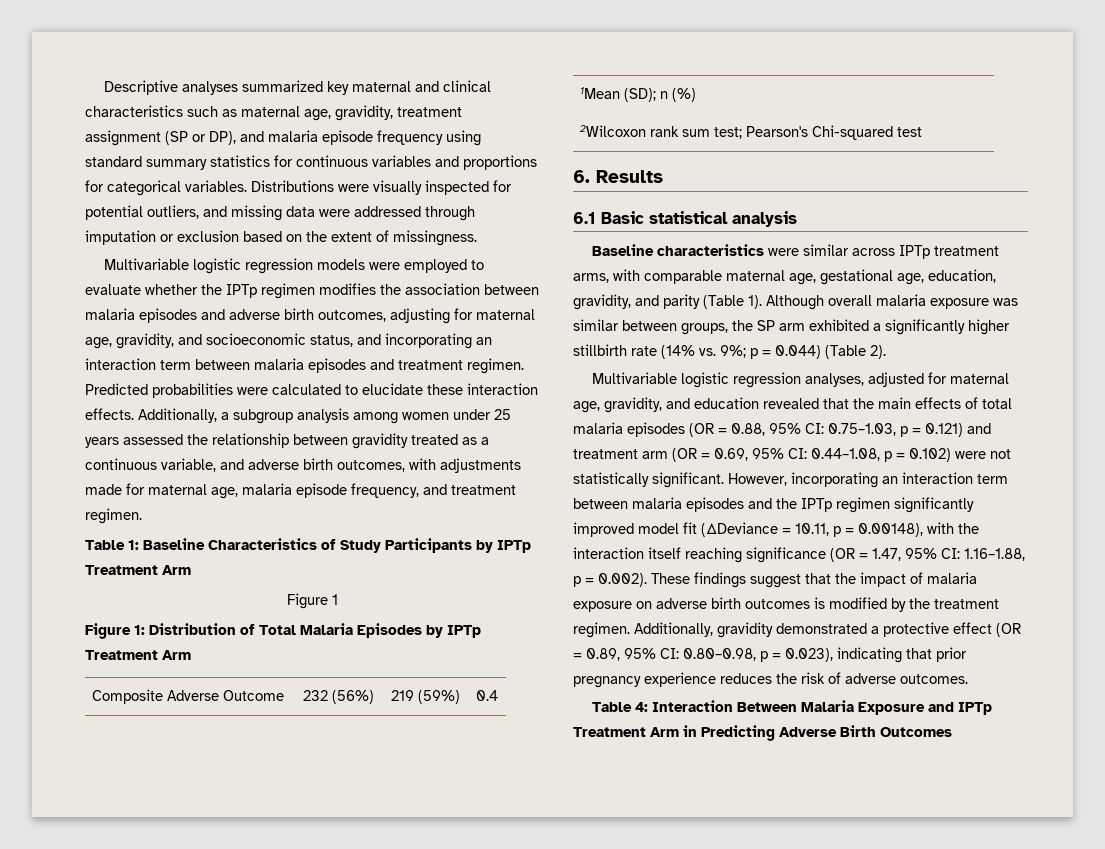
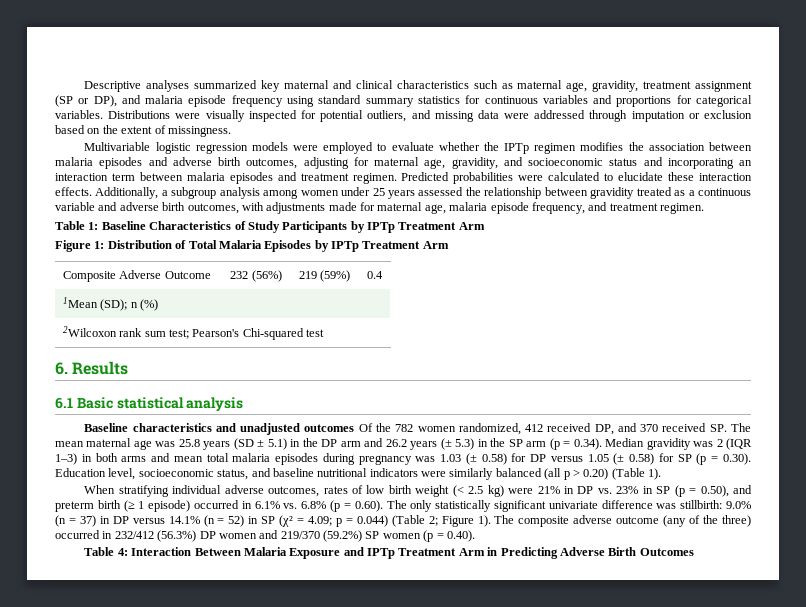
- Multivariable logistic regression models were employed to evaluate whether the IPTp regimen modifies the association between malaria episodes and adverse birth outcomes, adjusting for maternal age, gravidity, and socioeconomic status, and incorporating an interaction term between malaria episodes and treatment regimen.
+ Multivariable logistic regression models were employed to evaluate whether the IPTp regimen modifies the association between malaria episodes and adverse birth outcomes, adjusting for maternal age, gravidity, and socioeconomic status and incorporating an interaction term between malaria episodes and treatment regimen.
- Additionally, a subgroup analysis among women under 25 years assessed the relationship between gravidity treated as a continuous variable, and adverse birth outcomes, with adjustments made for maternal age, malaria episode frequency, and treatment regimen.
+ Additionally, a subgroup analysis among women under 25 years assessed the relationship between gravidity treated as a continuous variable and adverse birth outcomes, with adjustments made for maternal age, malaria episode frequency, and treatment regimen.
- Figure 1
- Baseline characteristics were similar across IPTp treatment arms, with comparable maternal age, gestational age, education, gravidity, and parity (Table 1). Although overall malaria exposure was similar between groups, the SP arm exhibited a significantly higher stillbirth rate (14% vs. 9%; p = 0.044) (Table 2).
- Multivariable logistic regression analyses, adjusted for maternal age, gravidity, and education revealed that the main effects of total malaria episodes (OR = 0.88, 95% CI: 0.75–1.03, p = 0.121) and treatment arm (OR = 0.69, 95% CI: 0.44–1.08, p = 0.102) were not statistically significant. However, incorporating an interaction term between malaria episodes and the IPTp regimen significantly improved model fit (ΔDeviance = 10.11, p = 0.00148), with the interaction itself reaching significance (OR = 1.47, 95% CI: 1.16–1.88, p = 0.002). These findings suggest that the impact of malaria exposure on adverse birth outcomes is modified by the treatment regimen. Additionally, gravidity demonstrated a protective effect (OR = 0.89, 95% CI: 0.80–0.98, p = 0.023), indicating that prior pregnancy experience reduces the risk of adverse outcomes.
+ Baseline characteristics and unadjusted outcomes Of the 782 women randomized, 412 received DP, and 370 received SP. The mean maternal age was 25.8 years (SD ± 5.1) in the DP arm and 26.2 years (± 5.3) in the SP arm (p = 0.34). Median gravidity was 2 (IQR 1–3) in both arms and mean total malaria episodes during pregnancy was 1.03 (± 0.58) for DP versus 1.05 (± 0.58) for SP (p = 0.30). Education level, socioeconomic status, and baseline nutritional indicators were similarly balanced (all p > 0.20) (Table 1).
+ When stratifying individual adverse outcomes, rates of low birth weight (< 2.5 kg) were 21% in DP vs. 23% in SP (p = 0.50), and preterm birth (≥ 1 episode) occurred in 6.1% vs. 6.8% (p = 0.60). The only statistically significant univariate difference was stillbirth: 9.0% (n = 37) in DP versus 14.1% (n = 52) in SP (χ² = 4.09; p = 0.044) (Table 2; Figure 1). The composite adverse outcome (any of the three) occurred in 232/412 (56.3%) DP women and 219/370 (59.2%) SP women (p = 0.40).

